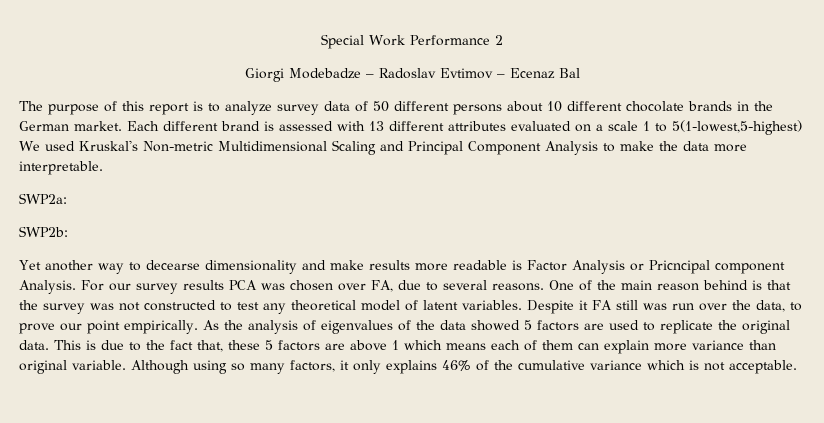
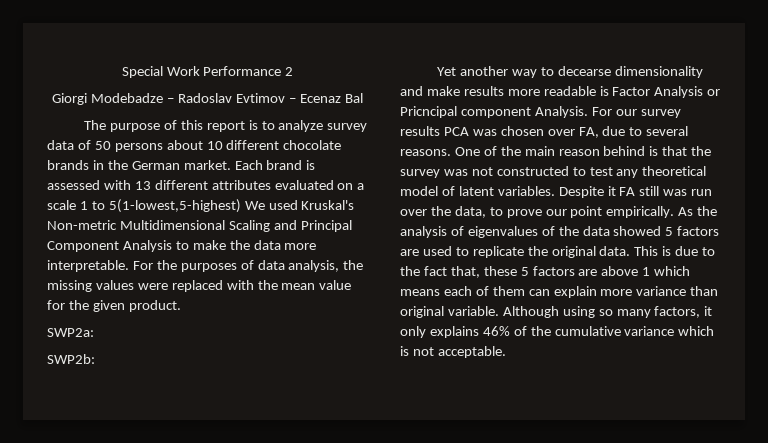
- The purpose of this report is to analyze survey data of 50 different persons about 10 different chocolate brands in the German market.
+ The purpose of this report is to analyze survey data of 50 persons about 10 different chocolate brands in the German market.
- Each different brand is assessed with 13 different attributes evaluated on a scale 1 to 5(1-lowest,5-highest) We used Kruskal's Non-metric Multidimensional Scaling and Principal Component Analysis to make the data more interpretable.
+ Each brand is assessed with 13 different attributes evaluated on a scale 1 to 5(1-lowest,5-highest) We used Kruskal's Non-metric Multidimensional Scaling and Principal Component Analysis to make the data more interpretable. For the purposes of data analysis, the missing values were replaced with the mean value for the given product.

